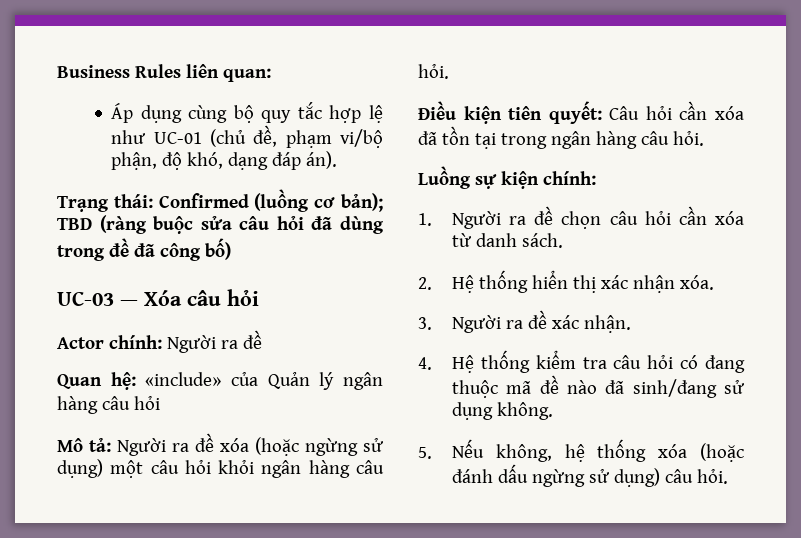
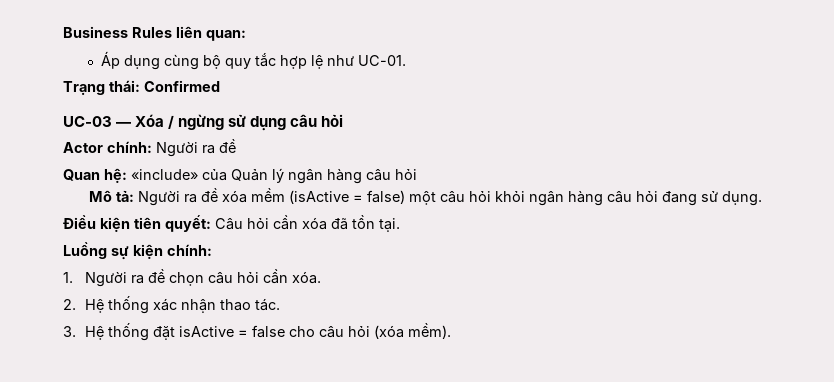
- Áp dụng cùng bộ quy tắc hợp lệ như UC-01 (chủ đề, phạm vi/bộ phận, độ khó, dạng đáp án).
- Trạng thái: Confirmed (luồng cơ bản); TBD (ràng buộc sửa câu hỏi đã dùng trong đề đã công bố)
+ Áp dụng cùng bộ quy tắc hợp lệ như UC-01.
+ Trạng thái: Confirmed
- UC-03 — Xóa câu hỏi
+ UC-03 — Xóa / ngừng sử dụng câu hỏi
- Mô tả: Người ra đề xóa (hoặc ngừng sử dụng) một câu hỏi khỏi ngân hàng câu hỏi.
+ Mô tả: Người ra đề xóa mềm (isActive = false) một câu hỏi khỏi ngân hàng câu hỏi đang sử dụng.
- Điều kiện tiên quyết: Câu hỏi cần xóa đã tồn tại trong ngân hàng câu hỏi.
+ Điều kiện tiên quyết: Câu hỏi cần xóa đã tồn tại.
- 1. Người ra đề chọn câu hỏi cần xóa từ danh sách.
+ 1. Người ra đề chọn câu hỏi cần xóa.
- 2. Hệ thống hiển thị xác nhận xóa.
- 3. Người ra đề xác nhận.
- 4. Hệ thống kiểm tra câu hỏi có đang thuộc mã đề nào đã sinh/đang sử dụng không.
- 5. Nếu không, hệ thống xóa (hoặc đánh dấu ngừng sử dụng) câu hỏi.
+ 2. Hệ thống xác nhận thao tác.
+ 3. Hệ thống đặt isActive = false cho câu hỏi (xóa mềm).

